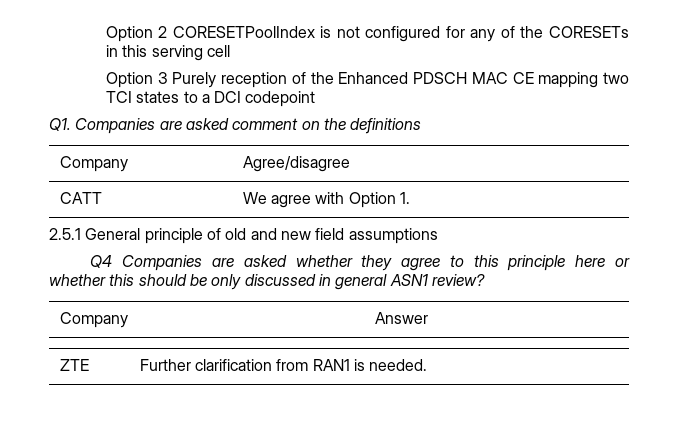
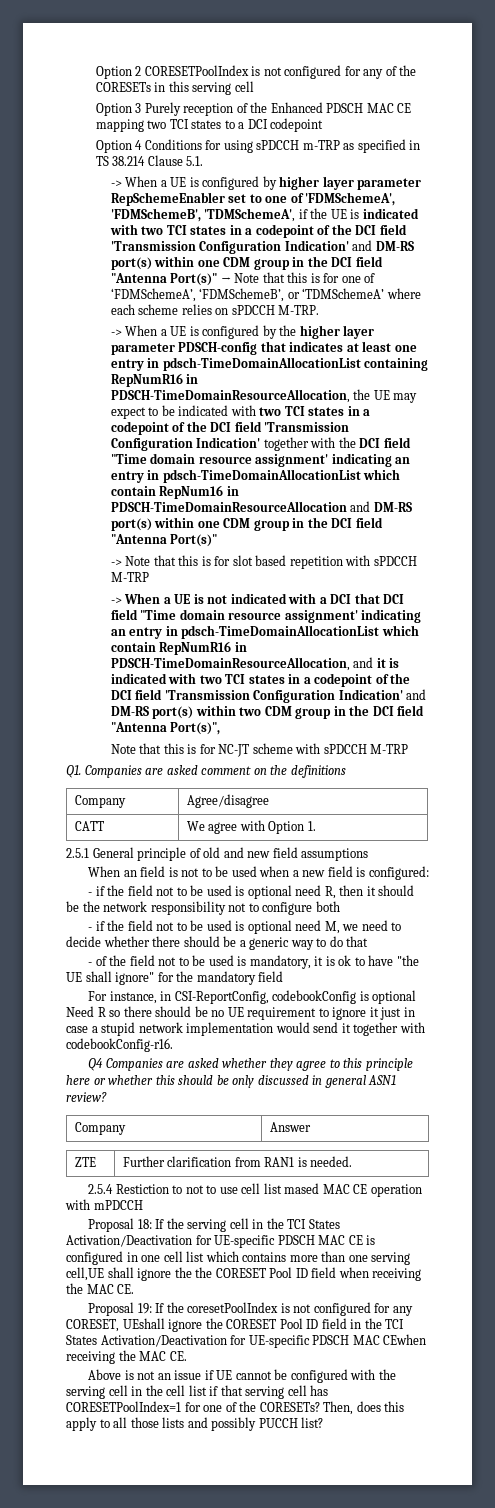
+ Option 4 Conditions for using sPDCCH m-TRP as specified in TS 38.214 Clause 5.1.
+ -> When a UE is configured by higher layer parameter RepSchemeEnabler set to one of 'FDMSchemeA', 'FDMSchemeB', 'TDMSchemeA', if the UE is indicated with two TCI states in a codepoint of the DCI field 'Transmission Configuration Indication' and DM-RS port(s) within one CDM group in the DCI field "Antenna Port(s)" → Note that this is for one of ‘FDMSchemeA’, ‘FDMSchemeB’, or ‘TDMSchemeA’ where each scheme relies on sPDCCH M-TRP.
+ -> When a UE is configured by the higher layer parameter PDSCH-config that indicates at least one entry in pdsch-TimeDomainAllocationList containing RepNumR16 in PDSCH-TimeDomainResourceAllocation, the UE may expect to be indicated with two TCI states in a codepoint of the DCI field 'Transmission Configuration Indication' together with the DCI field "Time domain resource assignment' indicating an entry in pdsch-TimeDomainAllocationList which contain RepNum16 in PDSCH-TimeDomainResourceAllocation and DM-RS port(s) within one CDM group in the DCI field "Antenna Port(s)"
+ -> Note that this is for slot based repetition with sPDCCH M-TRP
+ -> When a UE is not indicated with a DCI that DCI field "Time domain resource assignment' indicating an entry in pdsch-TimeDomainAllocationList which contain RepNumR16 in PDSCH-TimeDomainResourceAllocation, and it is indicated with two TCI states in a codepoint of the DCI field 'Transmission Configuration Indication' and DM-RS port(s) within two CDM group in the DCI field "Antenna Port(s)",
+ Note that this is for NC-JT scheme with sPDCCH M-TRP
+ When an field is not to be used when a new field is configured:
+ - if the field not to be used is optional need R, then it should be the network responsibility not to configure both
+ - if the field not to be used is optional need M, we need to decide whether there should be a generic way to do that
+ - of the field not to be used is mandatory, it is ok to have "the UE shall ignore" for the mandatory field
+ For instance, in CSI-ReportConfig, codebookConfig is optional Need R so there should be no UE requirement to ignore it just in case a stupid network implementation would send it together with codebookConfig-r16.
+ 2.5.4 Restiction to not to use cell list mased MAC CE operation with mPDCCH
+ Proposal 18: If the serving cell in the TCI States Activation/Deactivation for UE-specific PDSCH MAC CE is configured in one cell list which contains more than one serving cell,UE shall ignore the the CORESET Pool ID field when receiving the MAC CE.
+ Proposal 19: If the coresetPoolIndex is not configured for any CORESET, UEshall ignore the CORESET Pool ID field in the TCI States Activation/Deactivation for UE-specific PDSCH MAC CEwhen receiving the MAC CE.
+ Above is not an issue if UE cannot be configured with the serving cell in the cell list if that serving cell has CORESETPoolIndex=1 for one of the CORESETs? Then, does this apply to all those lists and possibly PUCCH list?

